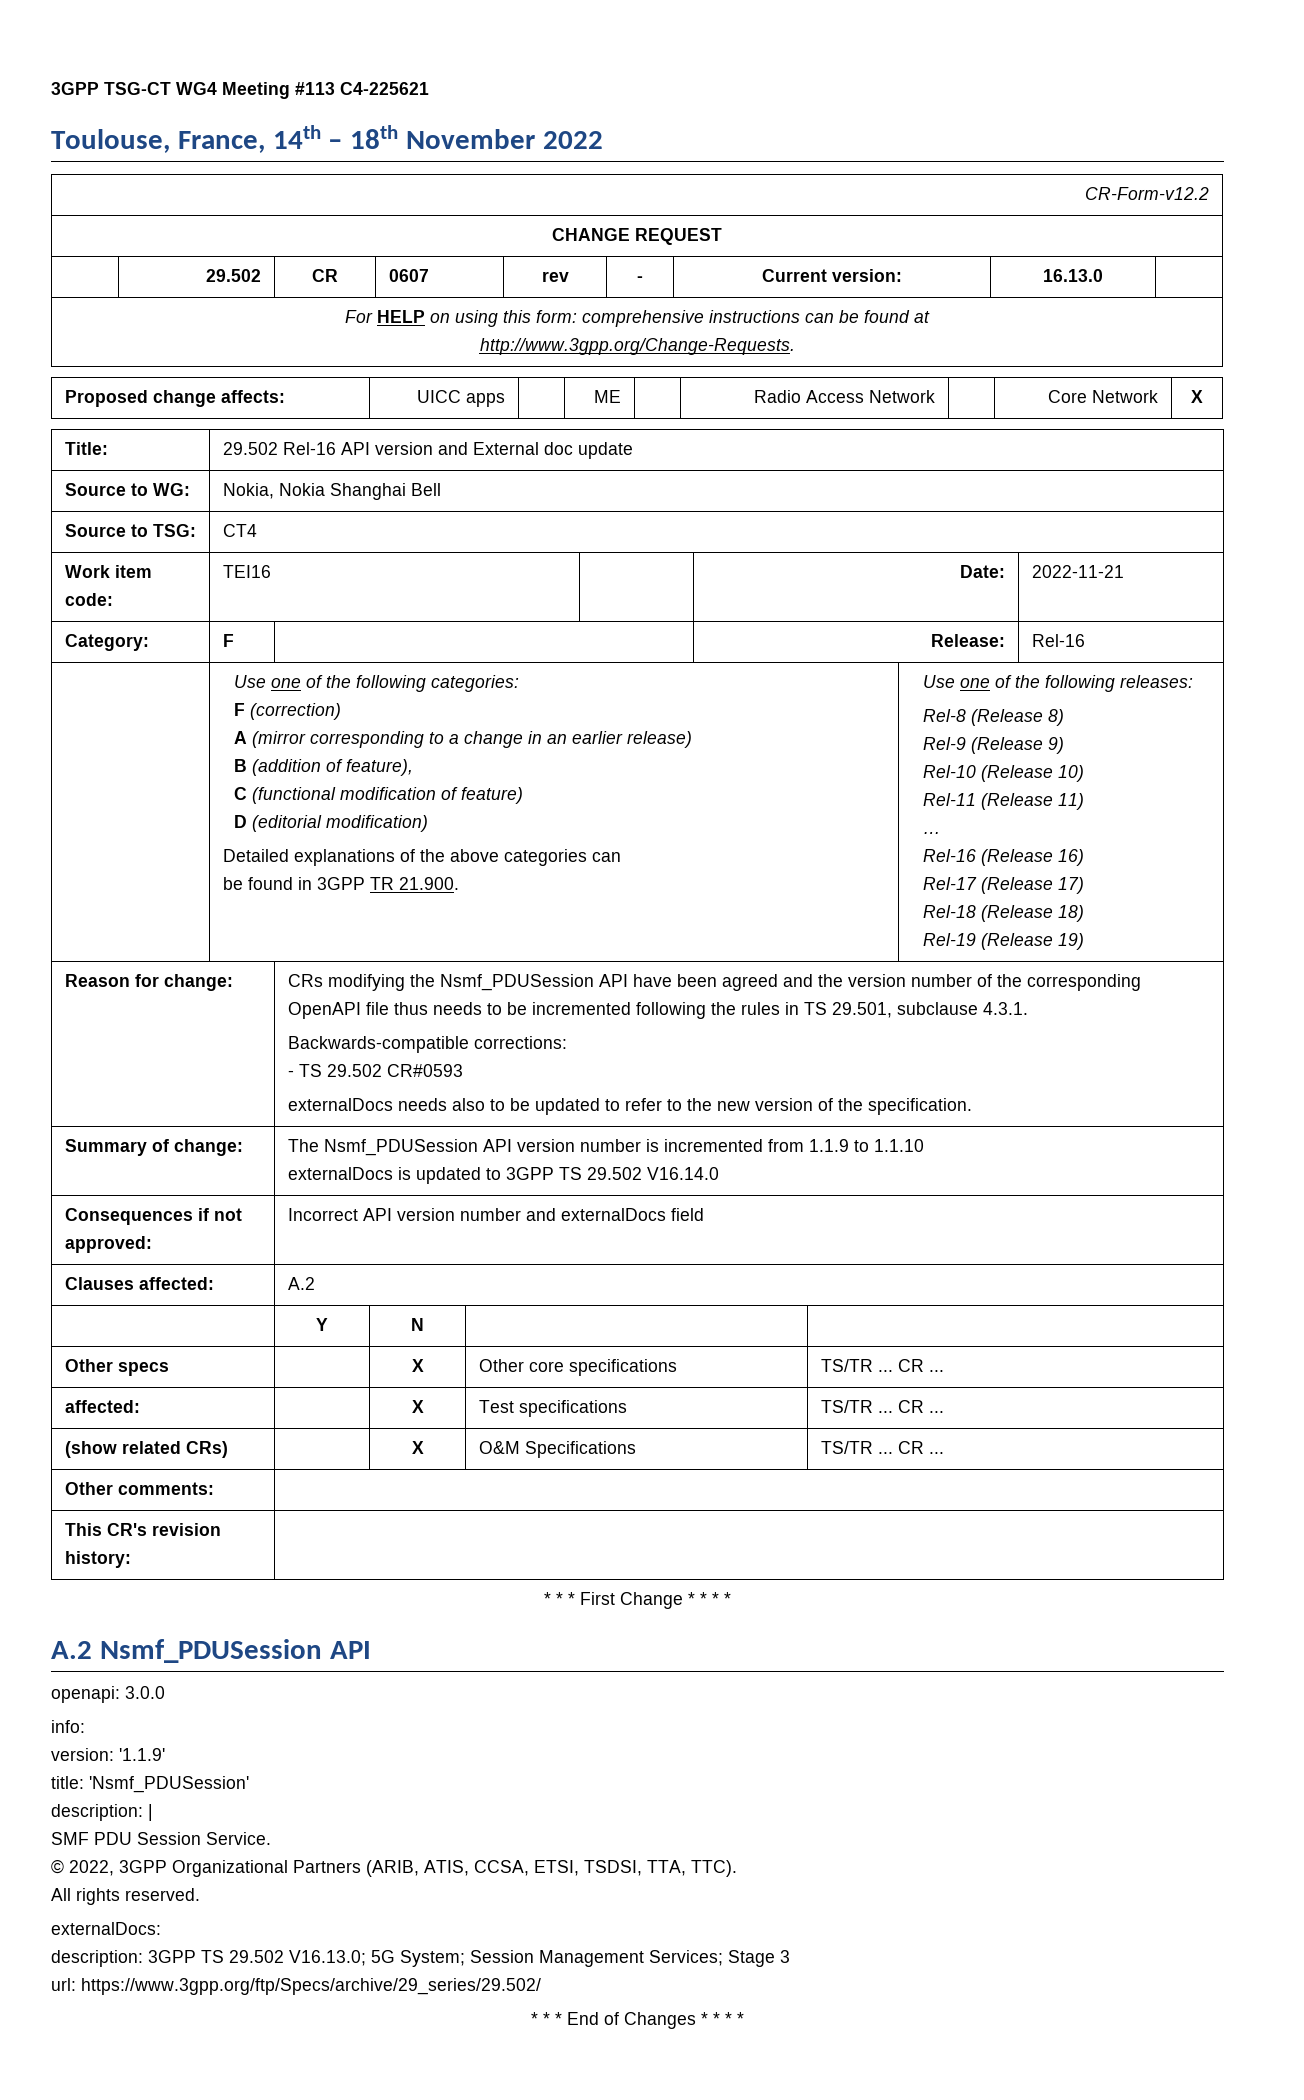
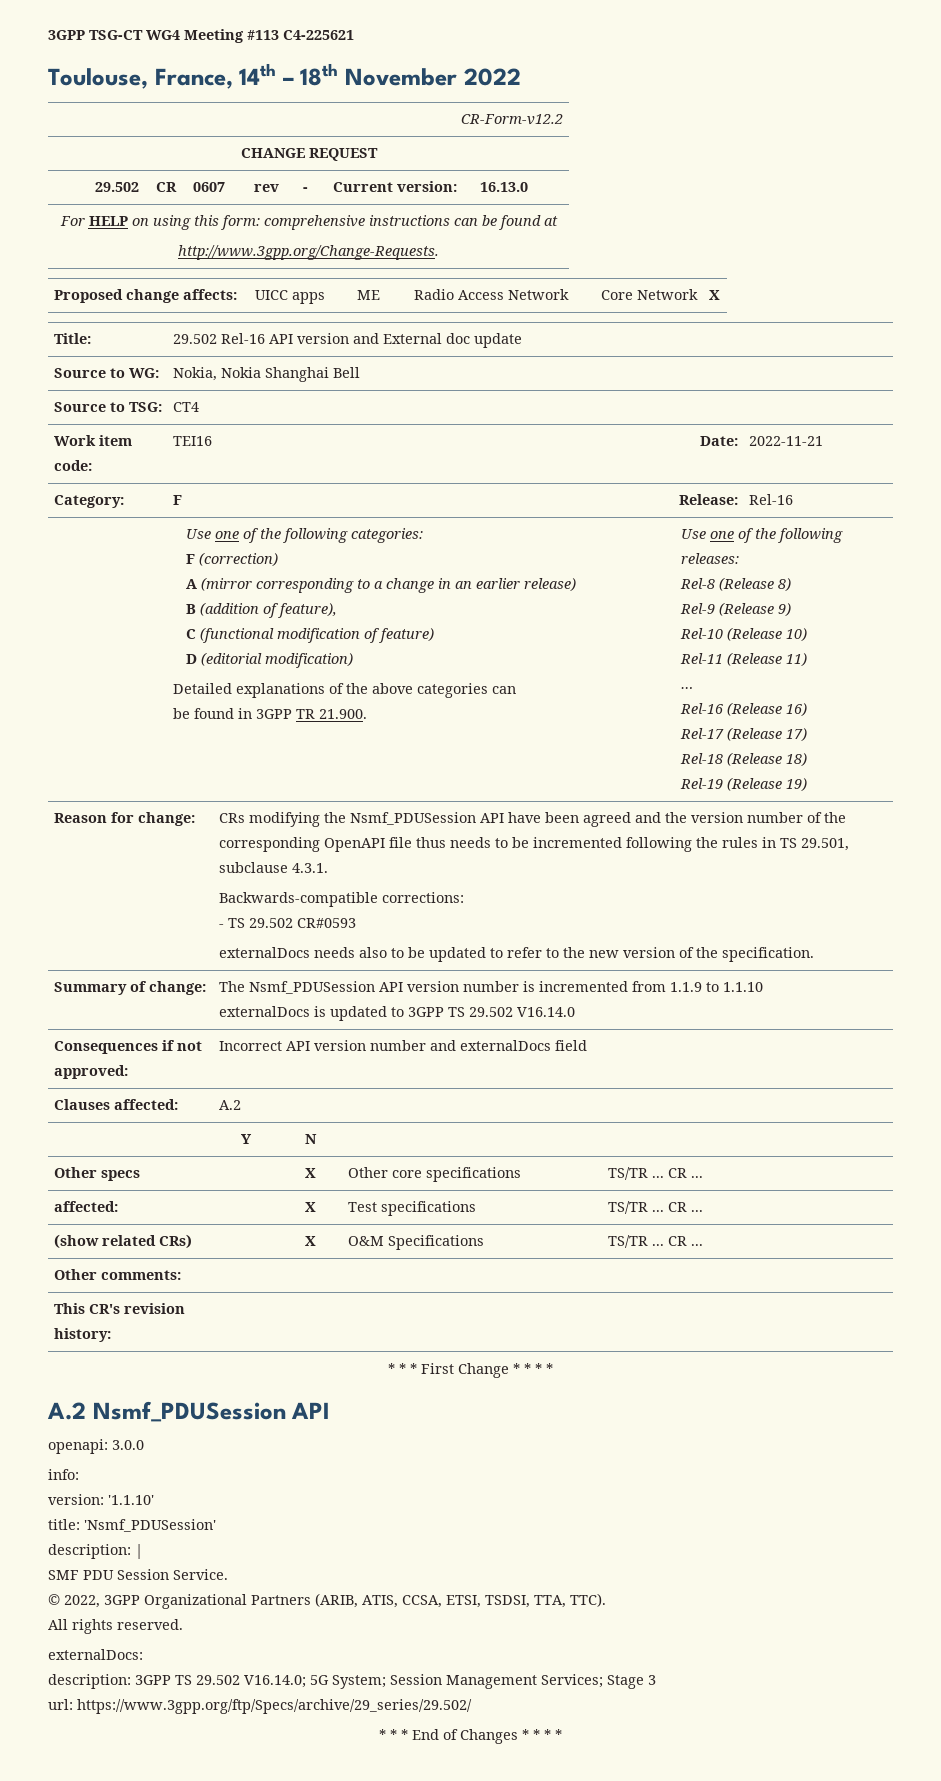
- version: '1.1.9'
+ version: '1.1.10'
- description: 3GPP TS 29.502 V16.13.0; 5G System; Session Management Services; Stage 3
+ description: 3GPP TS 29.502 V16.14.0; 5G System; Session Management Services; Stage 3

